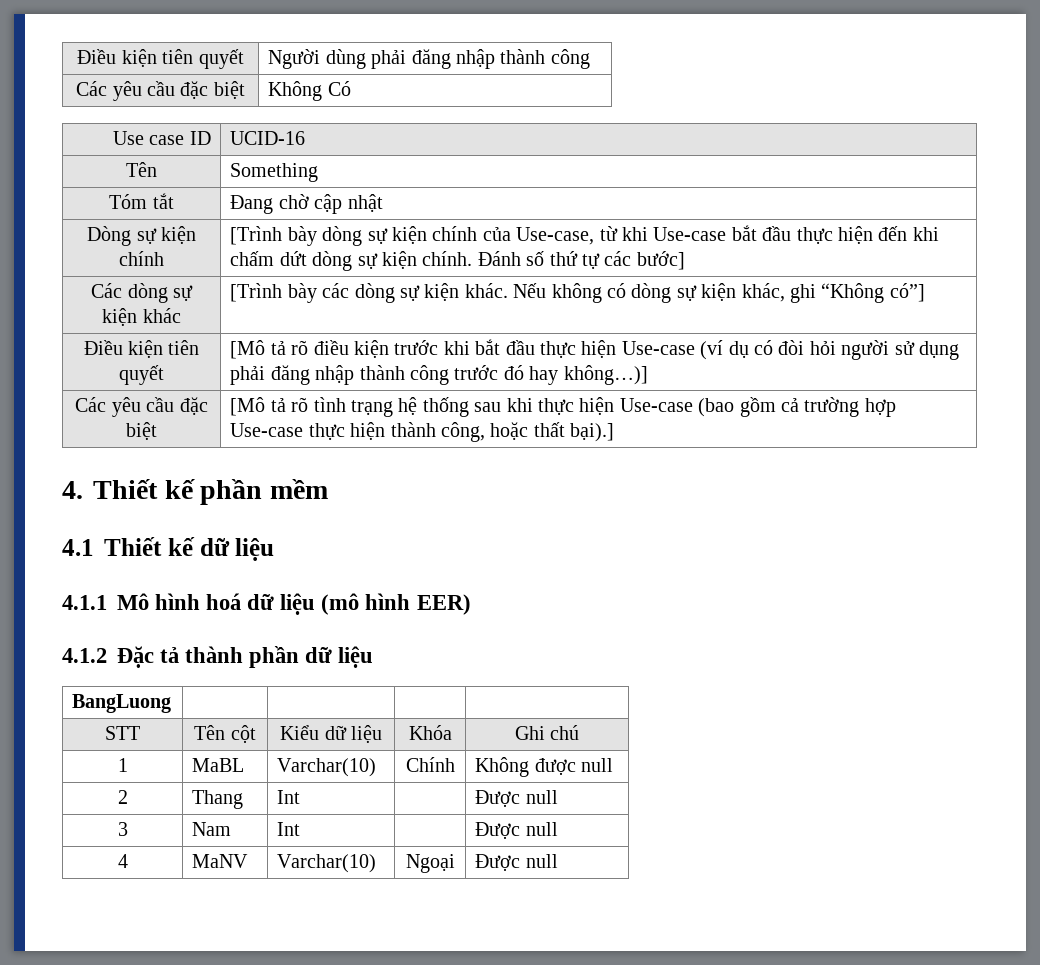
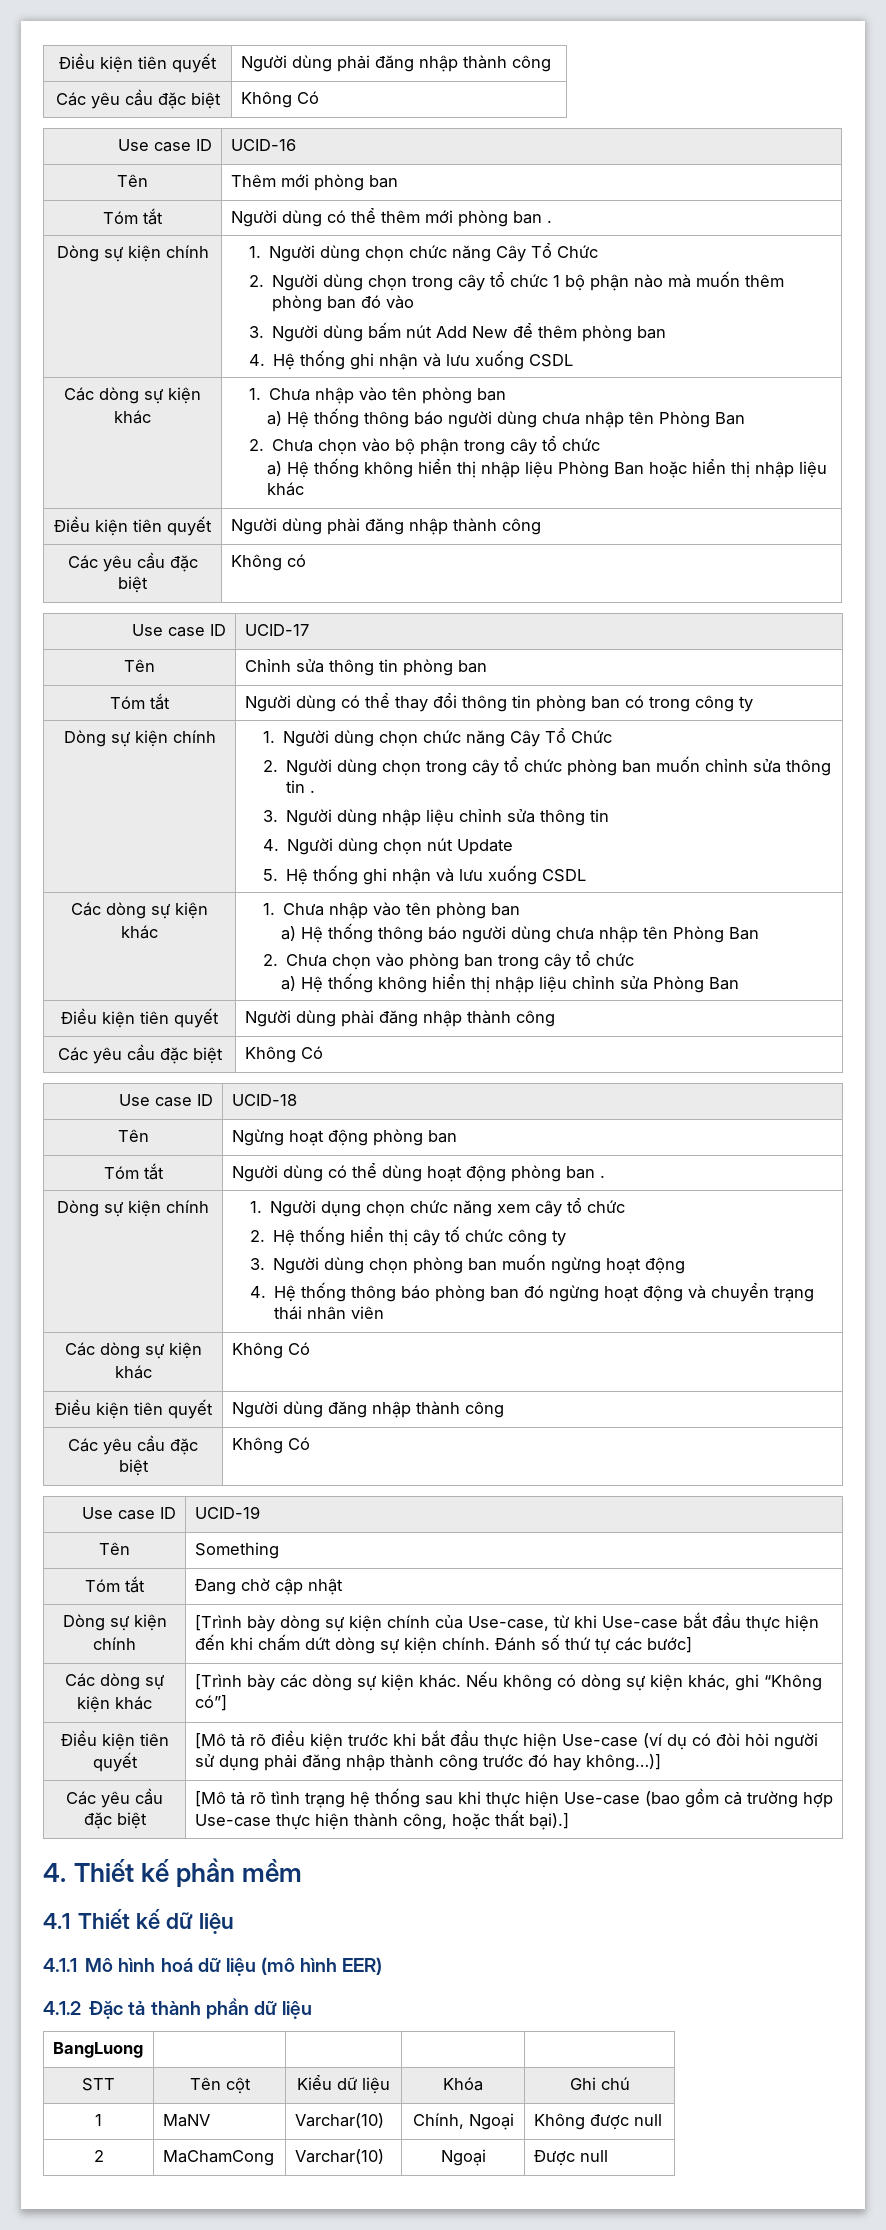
+ Tên | Thêm mới phòng ban
+ Tóm tắt | Người dùng có thể thêm mới phòng ban .
+ Dòng sự kiện chính | 1. Người dùng chọn chức năng Cây Tổ Chức
+ 2. Người dùng chọn trong cây tổ chức 1 bộ phận nào mà muốn thêm phòng ban đó vào
+ 3. Người dùng bấm nút Add New để thêm phòng ban
+ 4. Hệ thống ghi nhận và lưu xuống CSDL
+ Các dòng sự kiện khác | 1. Chưa nhập vào tên phòng ban
+ a) Hệ thống thông báo người dùng chưa nhập tên Phòng Ban
+ 2. Chưa chọn vào bộ phận trong cây tổ chức
+ a) Hệ thống không hiển thị nhập liệu Phòng Ban hoặc hiển thị nhập liệu khác
+ Điều kiện tiên quyết | Người dùng phài đăng nhập thành công
+ Các yêu cầu đặc biệt | Không có
+ Use case ID | UCID-17
+ Tên | Chỉnh sửa thông tin phòng ban
+ Tóm tắt | Người dùng có thể thay đổi thông tin phòng ban có trong công ty
+ Dòng sự kiện chính | 1. Người dùng chọn chức năng Cây Tổ Chức
+ 2. Người dùng chọn trong cây tổ chức phòng ban muốn chỉnh sửa thông tin .
+ 3. Người dùng nhập liệu chỉnh sửa thông tin
+ 4. Người dùng chọn nút Update
+ 5. Hệ thống ghi nhận và lưu xuống CSDL
+ Các dòng sự kiện khác | 1. Chưa nhập vào tên phòng ban
+ a) Hệ thống thông báo người dùng chưa nhập tên Phòng Ban
+ 2. Chưa chọn vào phòng ban trong cây tổ chức
+ a) Hệ thống không hiển thị nhập liệu chỉnh sửa Phòng Ban
+ Điều kiện tiên quyết | Người dùng phài đăng nhập thành công
+ Các yêu cầu đặc biệt | Không Có
+ Use case ID | UCID-18
+ Tên | Ngừng hoạt động phòng ban
+ Tóm tắt | Người dùng có thể dùng hoạt động phòng ban .
+ Dòng sự kiện chính | 1. Người dụng chọn chức năng xem cây tổ chức
+ 2. Hệ thống hiển thị cây tố chức công ty
+ 3. Người dùng chọn phòng ban muốn ngừng hoạt động
+ 4. Hệ thống thông báo phòng ban đó ngừng hoạt động và chuyển trạng thái nhân viên
+ Các dòng sự kiện khác | Không Có
+ Điều kiện tiên quyết | Người dùng đăng nhập thành công
+ Các yêu cầu đặc biệt | Không Có
+ Use case ID | UCID-19
- 1 | MaBL | Varchar(10) | Chính | Không được null
+ 1 | MaNV | Varchar(10) | Chính, Ngoại | Không được null
- 2 | Thang | Int | | Được null
- 3 | Nam | Int | | Được null
- 4 | MaNV | Varchar(10) | Ngoại | Được null
+ 2 | MaChamCong | Varchar(10) | Ngoại | Được null

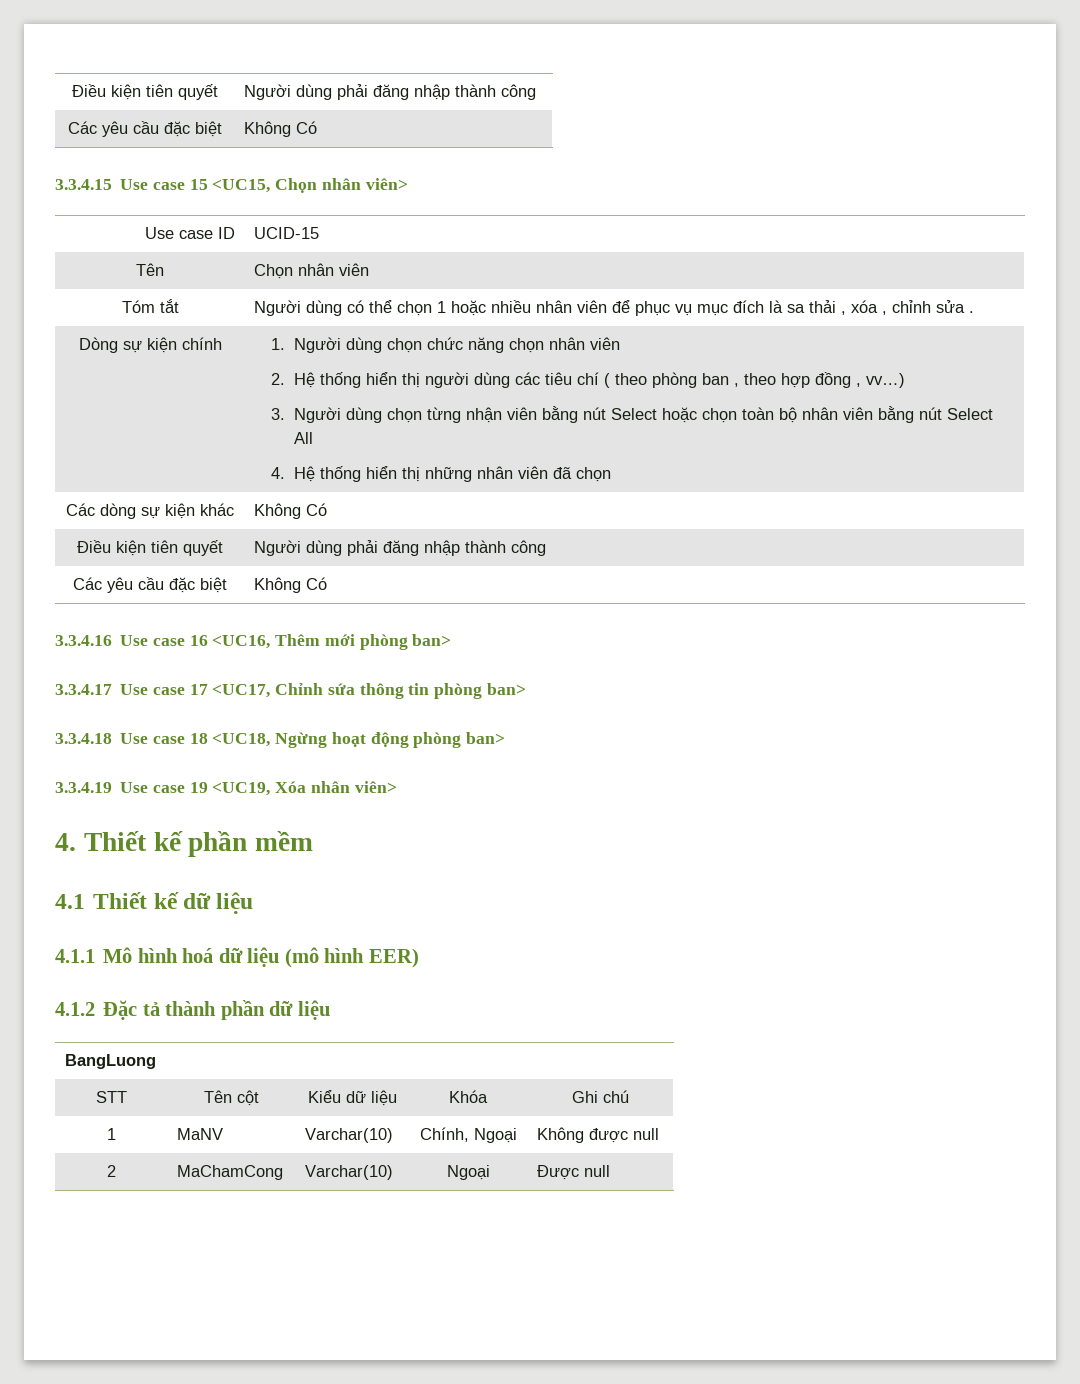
- Use case ID | UCID-16
- Tên | Thêm mới phòng ban
- Tóm tắt | Người dùng có thể thêm mới phòng ban .
- Dòng sự kiện chính | 1. Người dùng chọn chức năng Cây Tổ Chức
- 2. Người dùng chọn trong cây tổ chức 1 bộ phận nào mà muốn thêm phòng ban đó vào
- 3. Người dùng bấm nút Add New để thêm phòng ban
- 4. Hệ thống ghi nhận và lưu xuống CSDL
- Các dòng sự kiện khác | 1. Chưa nhập vào tên phòng ban
- a) Hệ thống thông báo người dùng chưa nhập tên Phòng Ban
- 2. Chưa chọn vào bộ phận trong cây tổ chức
- a) Hệ thống không hiển thị nhập liệu Phòng Ban hoặc hiển thị nhập liệu khác
- Điều kiện tiên quyết | Người dùng phài đăng nhập thành công
- Các yêu cầu đặc biệt | Không có
- Use case ID | UCID-17
- Tên | Chỉnh sửa thông tin phòng ban
- Tóm tắt | Người dùng có thể thay đổi thông tin phòng ban có trong công ty
- Dòng sự kiện chính | 1. Người dùng chọn chức năng Cây Tổ Chức
- 2. Người dùng chọn trong cây tổ chức phòng ban muốn chỉnh sửa thông tin .
- 3. Người dùng nhập liệu chỉnh sửa thông tin
- 4. Người dùng chọn nút Update
- 5. Hệ thống ghi nhận và lưu xuống CSDL
- Các dòng sự kiện khác | 1. Chưa nhập vào tên phòng ban
- a) Hệ thống thông báo người dùng chưa nhập tên Phòng Ban
- 2. Chưa chọn vào phòng ban trong cây tổ chức
- a) Hệ thống không hiển thị nhập liệu chỉnh sửa Phòng Ban
- Điều kiện tiên quyết | Người dùng phài đăng nhập thành công
- Các yêu cầu đặc biệt | Không Có
- Use case ID | UCID-18
- Tên | Ngừng hoạt động phòng ban
- Tóm tắt | Người dùng có thể dùng hoạt động phòng ban .
- Dòng sự kiện chính | 1. Người dụng chọn chức năng xem cây tổ chức
+ 3.3.4.15 Use case 15 <UC15, Chọn nhân viên>
+ Use case ID | UCID-15
+ Tên | Chọn nhân viên
+ Tóm tắt | Người dùng có thể chọn 1 hoặc nhiều nhân viên để phục vụ mục đích là sa thải , xóa , chỉnh sửa .
+ Dòng sự kiện chính | 1. Người dùng chọn chức năng chọn nhân viên
- 2. Hệ thống hiển thị cây tố chức công ty
- 3. Người dùng chọn phòng ban muốn ngừng hoạt động
- 4. Hệ thống thông báo phòng ban đó ngừng hoạt động và chuyển trạng thái nhân viên
+ 2. Hệ thống hiển thị người dùng các tiêu chí ( theo phòng ban , theo hợp đồng , vv…)
+ 3. Người dùng chọn từng nhận viên bằng nút Select hoặc chọn toàn bộ nhân viên bằng nút Select All
+ 4. Hệ thống hiển thị những nhân viên đã chọn
  Các dòng sự kiện khác | Không Có
- Điều kiện tiên quyết | Người dùng đăng nhập thành công
+ Điều kiện tiên quyết | Người dùng phải đăng nhập thành công
- Use case ID | UCID-19
- Tên | Something
- Tóm tắt | Đang chờ cập nhật
- Dòng sự kiện chính | [Trình bày dòng sự kiện chính của Use-case, từ khi Use-case bắt đầu thực hiện đến khi chấm dứt dòng sự kiện chính. Đánh số thứ tự các bước]
- Các dòng sự kiện khác | [Trình bày các dòng sự kiện khác. Nếu không có dòng sự kiện khác, ghi “Không có”]
- Điều kiện tiên quyết | [Mô tả rõ điều kiện trước khi bắt đầu thực hiện Use-case (ví dụ có đòi hỏi người sử dụng phải đăng nhập thành công trước đó hay không…)]
- Các yêu cầu đặc biệt | [Mô tả rõ tình trạng hệ thống sau khi thực hiện Use-case (bao gồm cả trường hợp Use-case thực hiện thành công, hoặc thất bại).]
+ 3.3.4.16 Use case 16 <UC16, Thêm mới phòng ban>
+ 3.3.4.17 Use case 17 <UC17, Chỉnh sứa thông tin phòng ban>
+ 3.3.4.18 Use case 18 <UC18, Ngừng hoạt động phòng ban>
+ 3.3.4.19 Use case 19 <UC19, Xóa nhân viên>

